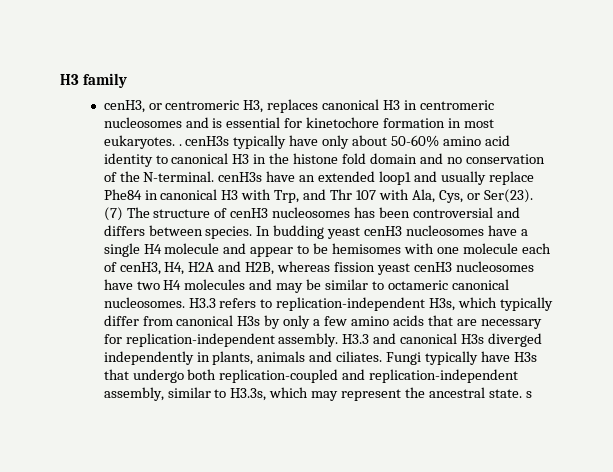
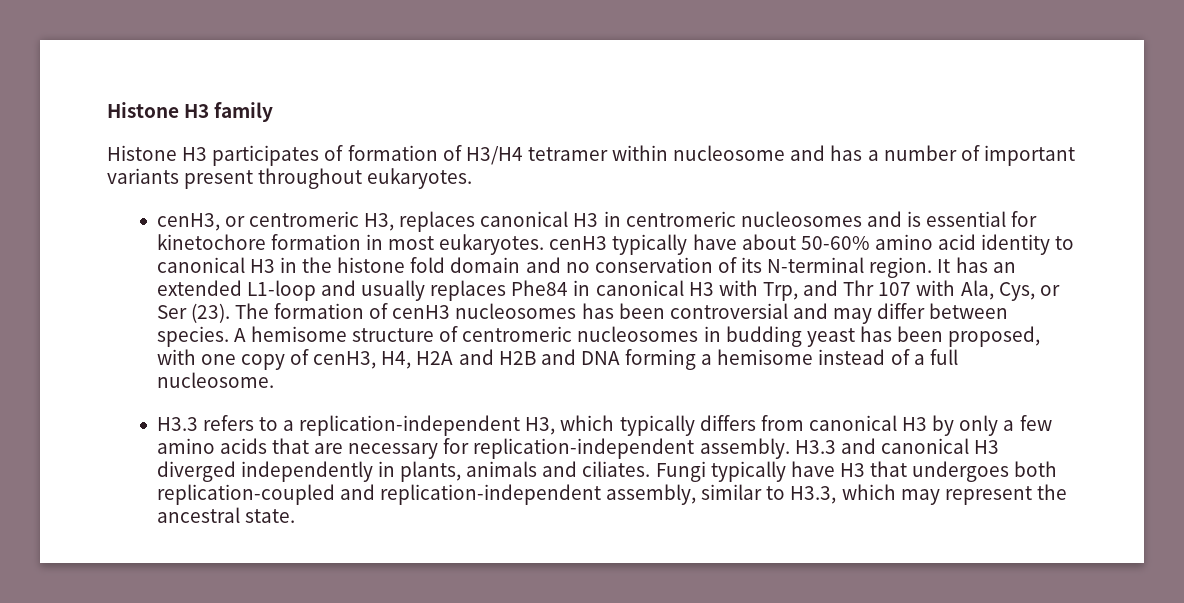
- H3 family
+ Histone H3 family
+ Histone H3 participates of formation of H3/H4 tetramer within nucleosome and has a number of important variants present throughout eukaryotes.
- cenH3, or centromeric H3, replaces canonical H3 in centromeric nucleosomes and is essential for kinetochore formation in most eukaryotes. . cenH3s typically have only about 50-60% amino acid identity to canonical H3 in the histone fold domain and no conservation of the N-terminal. cenH3s have an extended loop1 and usually replace Phe84 in canonical H3 with Trp, and Thr 107 with Ala, Cys, or Ser(23). (7) The structure of cenH3 nucleosomes has been controversial and differs between species. In budding yeast cenH3 nucleosomes have a single H4 molecule and appear to be hemisomes with one molecule each of cenH3, H4, H2A and H2B, whereas fission yeast cenH3 nucleosomes have two H4 molecules and may be similar to octameric canonical nucleosomes. H3.3 refers to replication-independent H3s, which typically differ from canonical H3s by only a few amino acids that are necessary for replication-independent assembly.
+ cenH3, or centromeric H3, replaces canonical H3 in centromeric nucleosomes and is essential for kinetochore formation in most eukaryotes. cenH3 typically have about 50-60% amino acid identity to canonical H3 in the histone fold domain and no conservation of its N-terminal region. It has an extended L1-loop and usually replaces Phe84 in canonical H3 with Trp, and Thr 107 with Ala, Cys, or Ser (23). The formation of cenH3 nucleosomes has been controversial and may differ between species. A hemisome structure of centromeric nucleosomes in budding yeast has been proposed, with one copy of cenH3, H4, H2A and H2B and DNA forming a hemisome instead of a full nucleosome.
+ H3.3 refers to a replication-independent H3, which typically differs from canonical H3 by only a few amino acids that are necessary for replication-independent assembly.
- H3.3 and canonical H3s diverged independently in plants, animals and ciliates.
+ H3.3 and canonical H3 diverged independently in plants, animals and ciliates.
- Fungi typically have H3s that undergo both replication-coupled and replication-independent assembly, similar to H3.3s, which may represent the ancestral state. s
+ Fungi typically have H3 that undergoes both replication-coupled and replication-independent assembly, similar to H3.3, which may represent the ancestral state.

